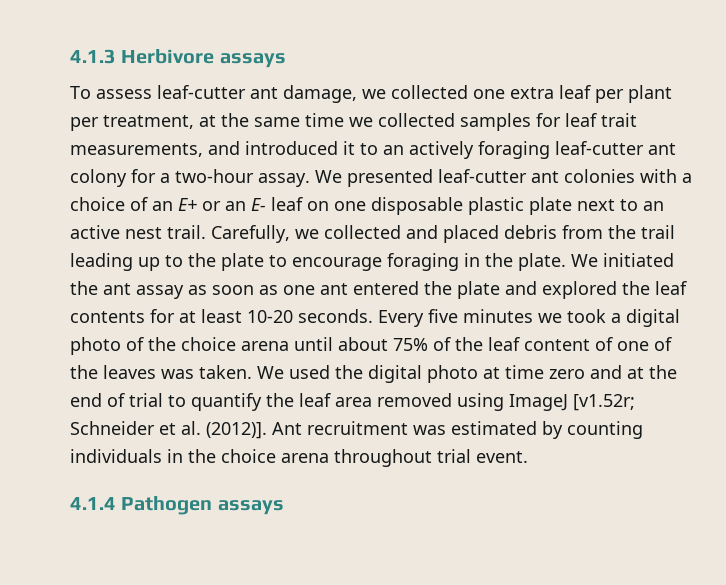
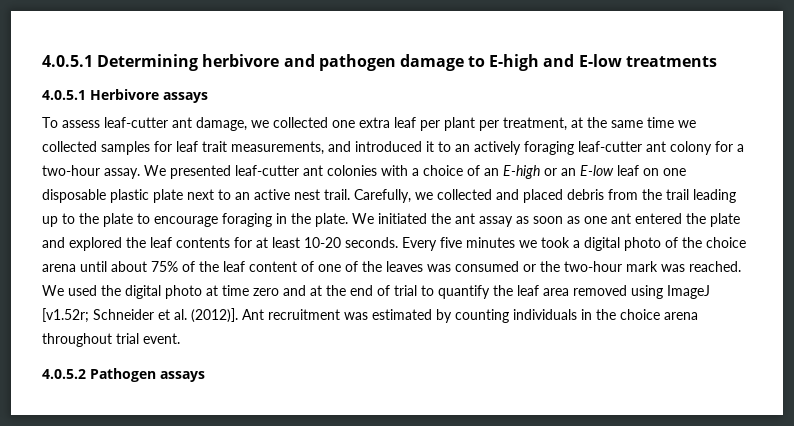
- 4.1.3 Herbivore assays
+ 4.0.5.1 Determining herbivore and pathogen damage to E-high and E-low treatments
+ 4.0.5.1 Herbivore assays
- We presented leaf-cutter ant colonies with a choice of an E+ or an E- leaf on one disposable plastic plate next to an active nest trail.
+ We presented leaf-cutter ant colonies with a choice of an E-high or an E-low leaf on one disposable plastic plate next to an active nest trail.
- Every five minutes we took a digital photo of the choice arena until about 75% of the leaf content of one of the leaves was taken.
+ Every five minutes we took a digital photo of the choice arena until about 75% of the leaf content of one of the leaves was consumed or the two-hour mark was reached.
- 4.1.4 Pathogen assays
+ 4.0.5.2 Pathogen assays

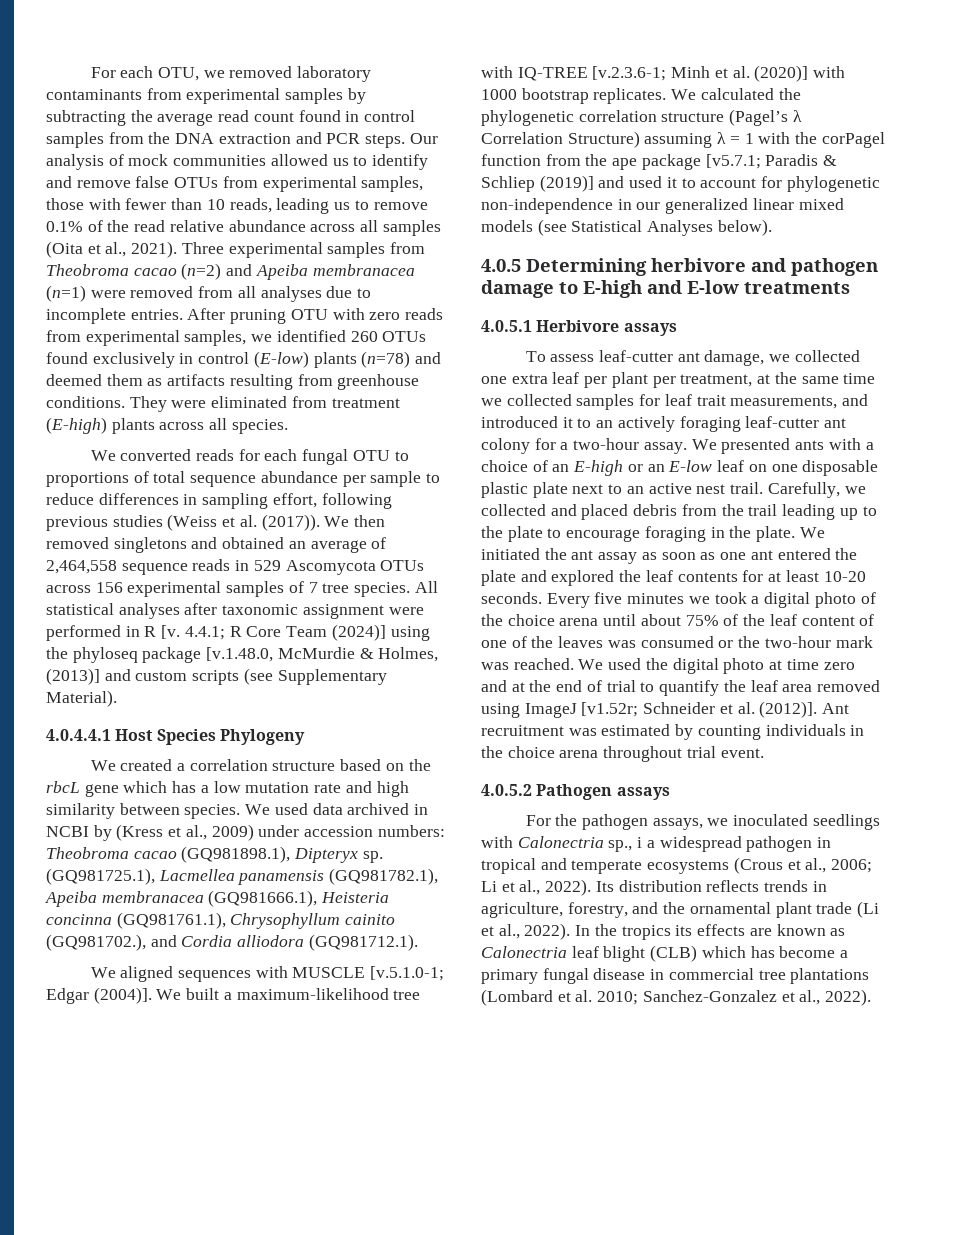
- 4.0.5.1 Determining herbivore and pathogen damage to E-high and E-low treatments
+ For each OTU, we removed laboratory contaminants from experimental samples by subtracting the average read count found in control samples from the DNA extraction and PCR steps. Our analysis of mock communities allowed us to identify and remove false OTUs from experimental samples, those with fewer than 10 reads, leading us to remove 0.1% of the read relative abundance across all samples (Oita et al., 2021). Three experimental samples from Theobroma cacao (n=2) and Apeiba membranacea (n=1) were removed from all analyses due to incomplete entries. After pruning OTU with zero reads from experimental samples, we identified 260 OTUs found exclusively in control (E-low) plants (n=78) and deemed them as artifacts resulting from greenhouse conditions. They were eliminated from treatment (E-high) plants across all species.
+ We converted reads for each fungal OTU to proportions of total sequence abundance per sample to reduce differences in sampling effort, following previous studies (Weiss et al. (2017)). We then removed singletons and obtained an average of 2,464,558 sequence reads in 529 Ascomycota OTUs across 156 experimental samples of 7 tree species. All statistical analyses after taxonomic assignment were performed in R [v. 4.4.1; R Core Team (2024)] using the phyloseq package [v.1.48.0, McMurdie & Holmes, (2013)] and custom scripts (see Supplementary Material).
+ 4.0.4.4.1 Host Species Phylogeny
+ We created a correlation structure based on the rbcL gene which has a low mutation rate and high similarity between species. We used data archived in NCBI by (Kress et al., 2009) under accession numbers: Theobroma cacao (GQ981898.1), Dipteryx sp. (GQ981725.1), Lacmellea panamensis (GQ981782.1), Apeiba membranacea (GQ981666.1), Heisteria concinna (GQ981761.1), Chrysophyllum cainito (GQ981702.), and Cordia alliodora (GQ981712.1).
+ We aligned sequences with MUSCLE [v.5.1.0-1; Edgar (2004)]. We built a maximum-likelihood tree with IQ-TREE [v.2.3.6-1; Minh et al. (2020)] with 1000 bootstrap replicates. We calculated the phylogenetic correlation structure (Pagel’s λ Correlation Structure) assuming λ = 1 with the corPagel function from the ape package [v5.7.1; Paradis & Schliep (2019)] and used it to account for phylogenetic non-independence in our generalized linear mixed models (see Statistical Analyses below).
+ 4.0.5 Determining herbivore and pathogen damage to E-high and E-low treatments
- We presented leaf-cutter ant colonies with a choice of an E-high or an E-low leaf on one disposable plastic plate next to an active nest trail.
+ We presented ants with a choice of an E-high or an E-low leaf on one disposable plastic plate next to an active nest trail.
+ For the pathogen assays, we inoculated seedlings with Calonectria sp., i a widespread pathogen in tropical and temperate ecosystems (Crous et al., 2006; Li et al., 2022). Its distribution reflects trends in agriculture, forestry, and the ornamental plant trade (Li et al., 2022). In the tropics its effects are known as Calonectria leaf blight (CLB) which has become a primary fungal disease in commercial tree plantations (Lombard et al. 2010; Sanchez-Gonzalez et al., 2022).

